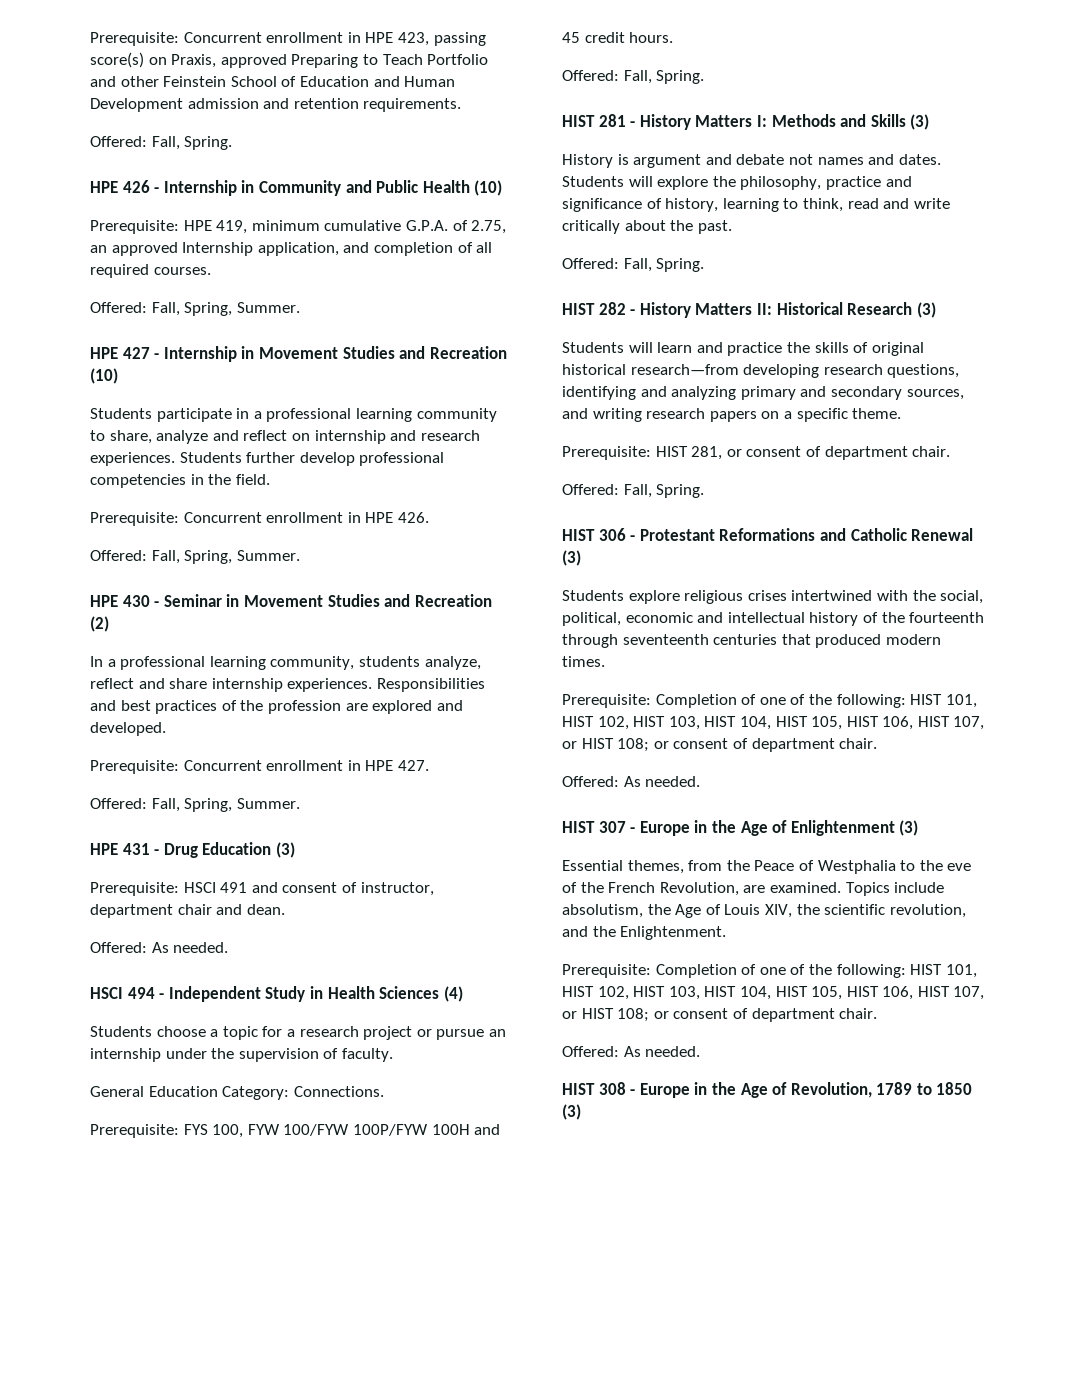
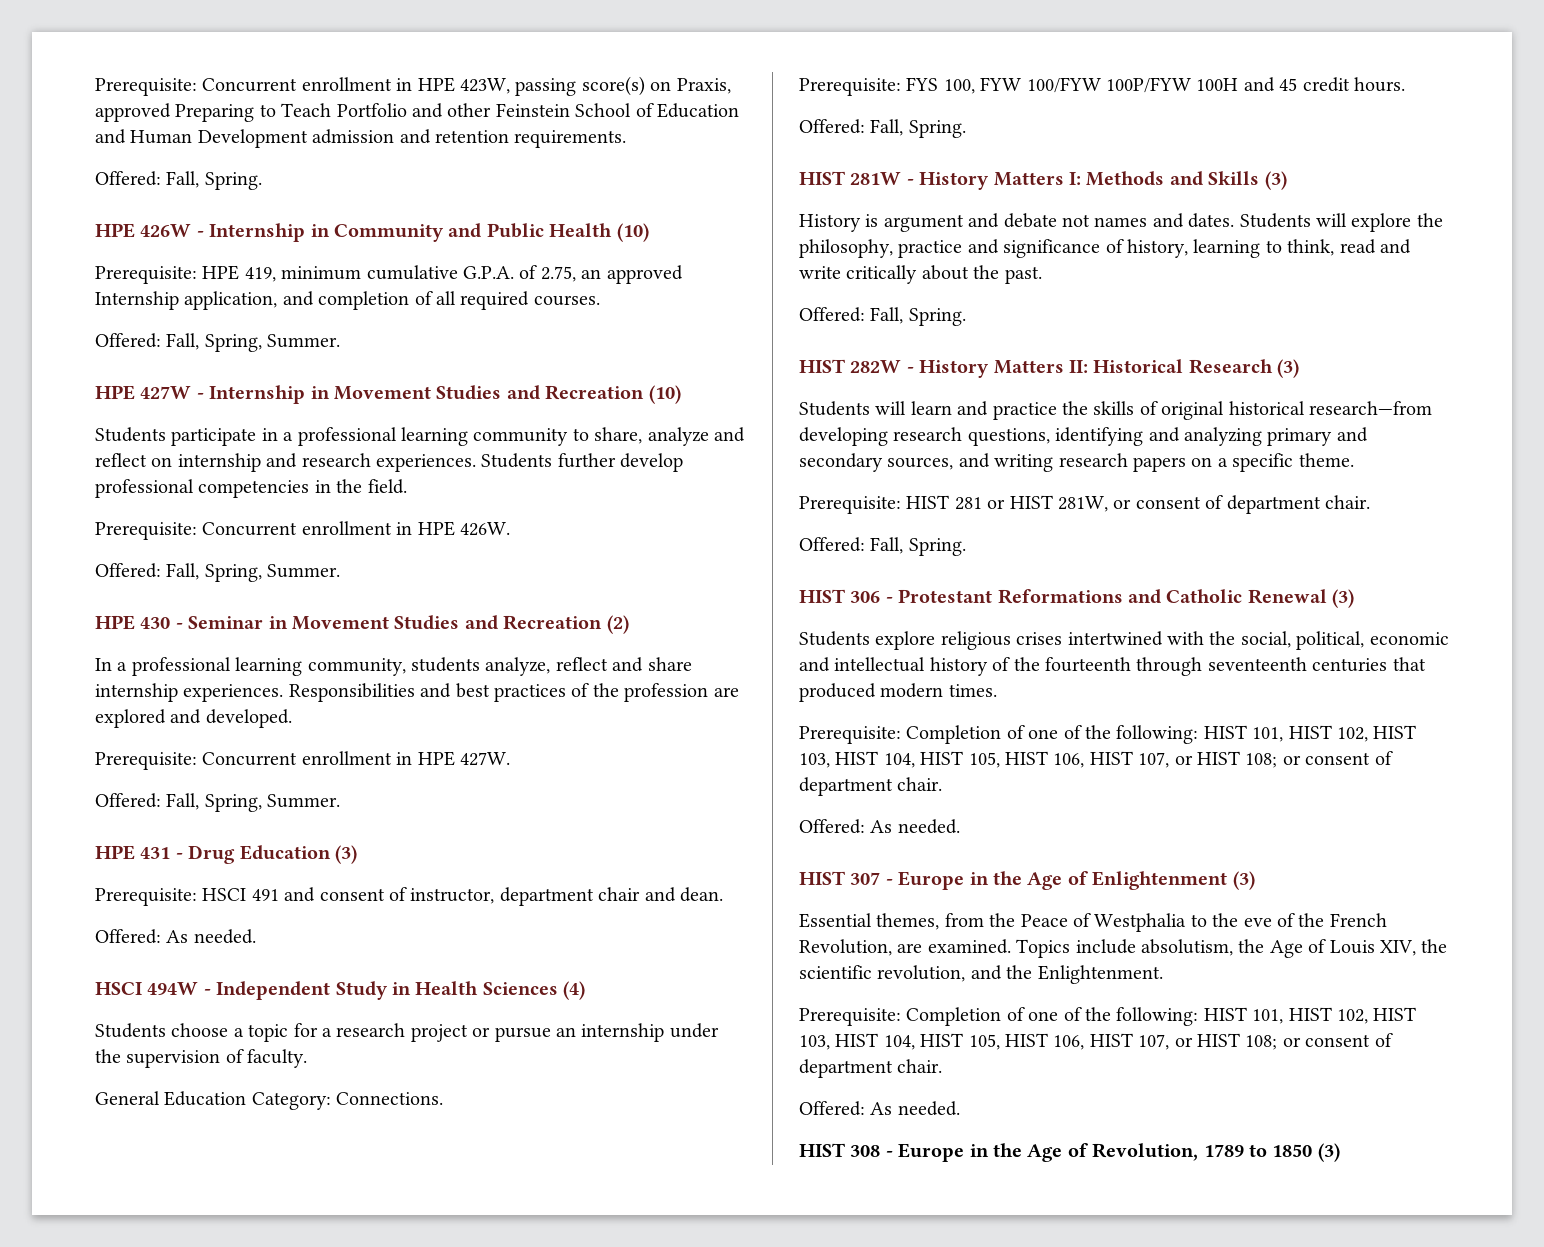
- Prerequisite: Concurrent enrollment in HPE 423, passing score(s) on Praxis, approved Preparing to Teach Portfolio and other Feinstein School of Education and Human Development admission and retention requirements.
+ Prerequisite: Concurrent enrollment in HPE 423W, passing score(s) on Praxis, approved Preparing to Teach Portfolio and other Feinstein School of Education and Human Development admission and retention requirements.
- HPE 426 - Internship in Community and Public Health (10)
+ HPE 426W - Internship in Community and Public Health (10)
- HPE 427 - Internship in Movement Studies and Recreation (10)
+ HPE 427W - Internship in Movement Studies and Recreation (10)
- Prerequisite: Concurrent enrollment in HPE 426.
+ Prerequisite: Concurrent enrollment in HPE 426W.
- Prerequisite: Concurrent enrollment in HPE 427.
+ Prerequisite: Concurrent enrollment in HPE 427W.
- HSCI 494 - Independent Study in Health Sciences (4)
+ HSCI 494W - Independent Study in Health Sciences (4)
- HIST 281 - History Matters I: Methods and Skills (3)
+ HIST 281W - History Matters I: Methods and Skills (3)
- HIST 282 - History Matters II: Historical Research (3)
+ HIST 282W - History Matters II: Historical Research (3)
- Prerequisite: HIST 281, or consent of department chair.
+ Prerequisite: HIST 281 or HIST 281W, or consent of department chair.

